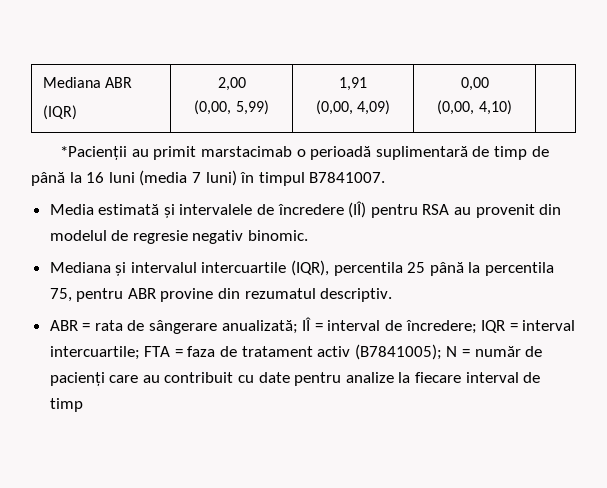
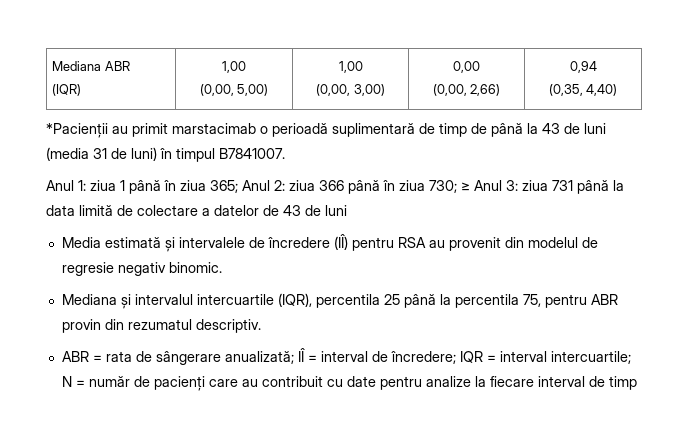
  Mediana ABR
- (IQR) | 2,00
- (0,00, 5,99) | 1,91
- (0,00, 4,09) | 0,00
- (0,00, 4,10) |
+ (IQR) | 1,00
+ (0,00, 5,00) | 1,00
+ (0,00, 3,00) | 0,00
+ (0,00, 2,66) | 0,94
+ (0,35, 4,40)
- *Pacienții au primit marstacimab o perioadă suplimentară de timp de până la 16 luni (media 7 luni) în timpul B7841007.
+ *Pacienții au primit marstacimab o perioadă suplimentară de timp de până la 43 de luni (media 31 de luni) în timpul B7841007.
+ Anul 1: ziua 1 până în ziua 365; Anul 2: ziua 366 până în ziua 730; ≥ Anul 3: ziua 731 până la data limită de colectare a datelor de 43 de luni
- Mediana și intervalul intercuartile (IQR), percentila 25 până la percentila 75, pentru ABR provine din rezumatul descriptiv.
+ Mediana și intervalul intercuartile (IQR), percentila 25 până la percentila 75, pentru ABR provin din rezumatul descriptiv.
- ABR = rata de sângerare anualizată; IÎ = interval de încredere; IQR = interval intercuartile; FTA = faza de tratament activ (B7841005); N = număr de pacienți care au contribuit cu date pentru analize la fiecare interval de timp
+ ABR = rata de sângerare anualizată; IÎ = interval de încredere; IQR = interval intercuartile; N = număr de pacienți care au contribuit cu date pentru analize la fiecare interval de timp

